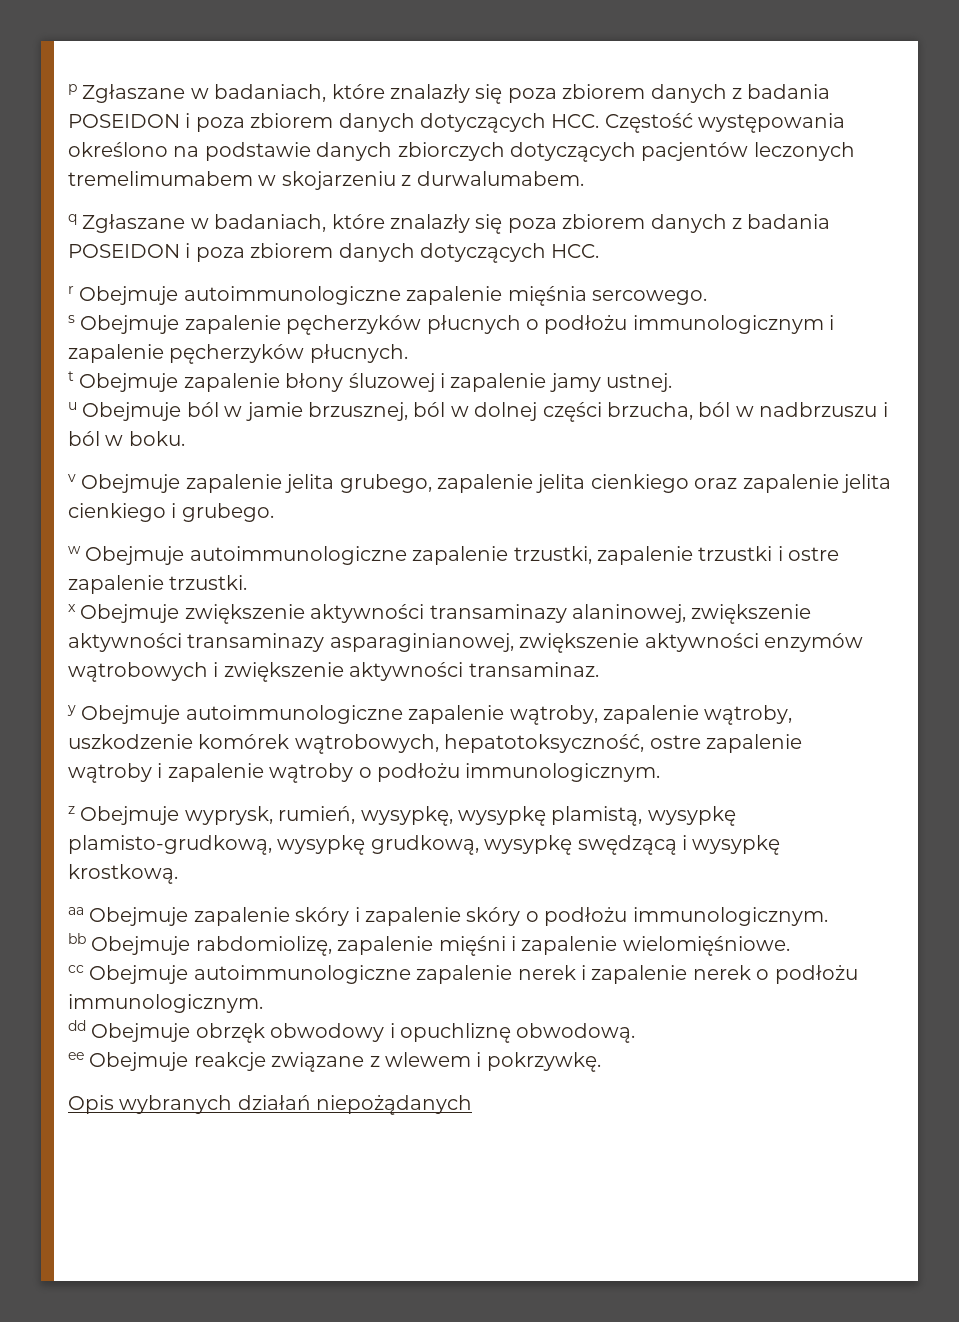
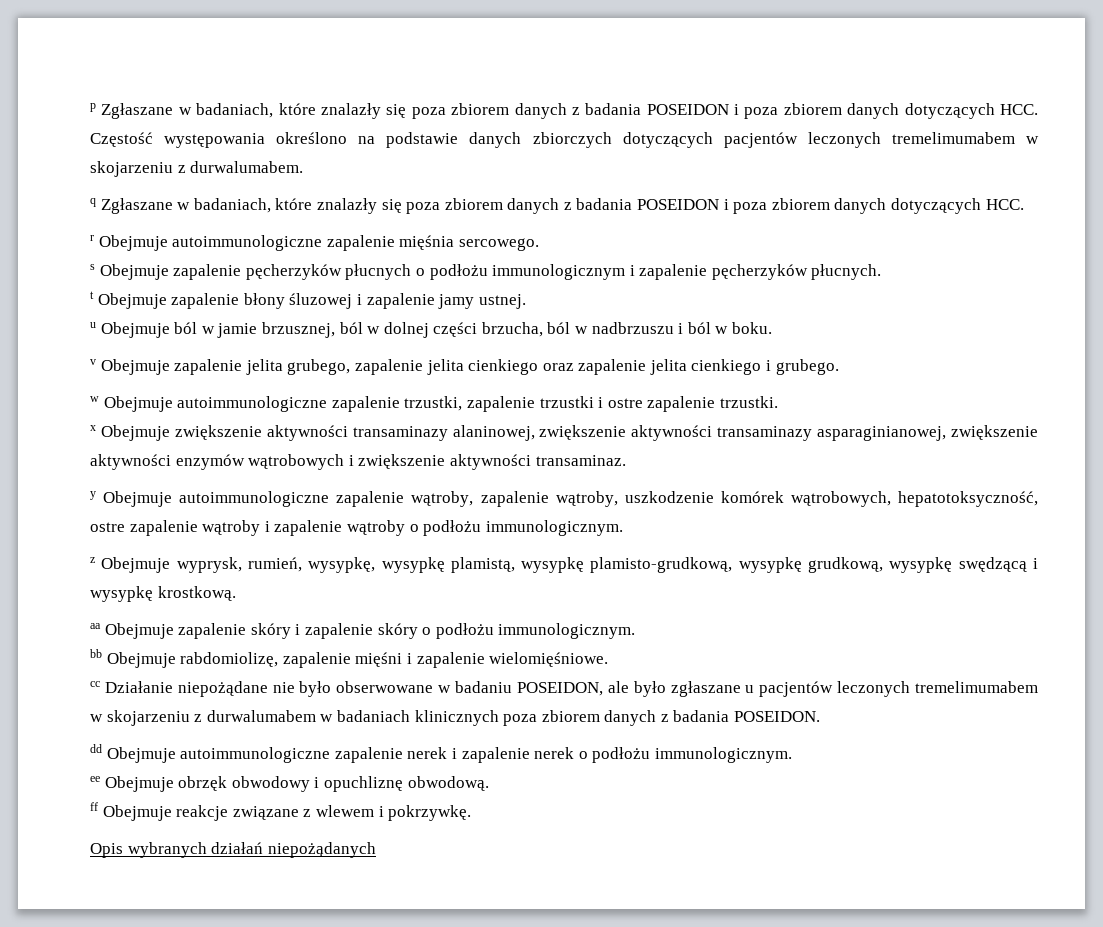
- cc Obejmuje autoimmunologiczne zapalenie nerek i zapalenie nerek o podłożu immunologicznym.
+ cc Działanie niepożądane nie było obserwowane w badaniu POSEIDON, ale było zgłaszane u pacjentów leczonych tremelimumabem w skojarzeniu z durwalumabem w badaniach klinicznych poza zbiorem danych z badania POSEIDON.
+ dd Obejmuje autoimmunologiczne zapalenie nerek i zapalenie nerek o podłożu immunologicznym.
- dd Obejmuje obrzęk obwodowy i opuchliznę obwodową.
+ ee Obejmuje obrzęk obwodowy i opuchliznę obwodową.
- ee Obejmuje reakcje związane z wlewem i pokrzywkę.
+ ff Obejmuje reakcje związane z wlewem i pokrzywkę.

